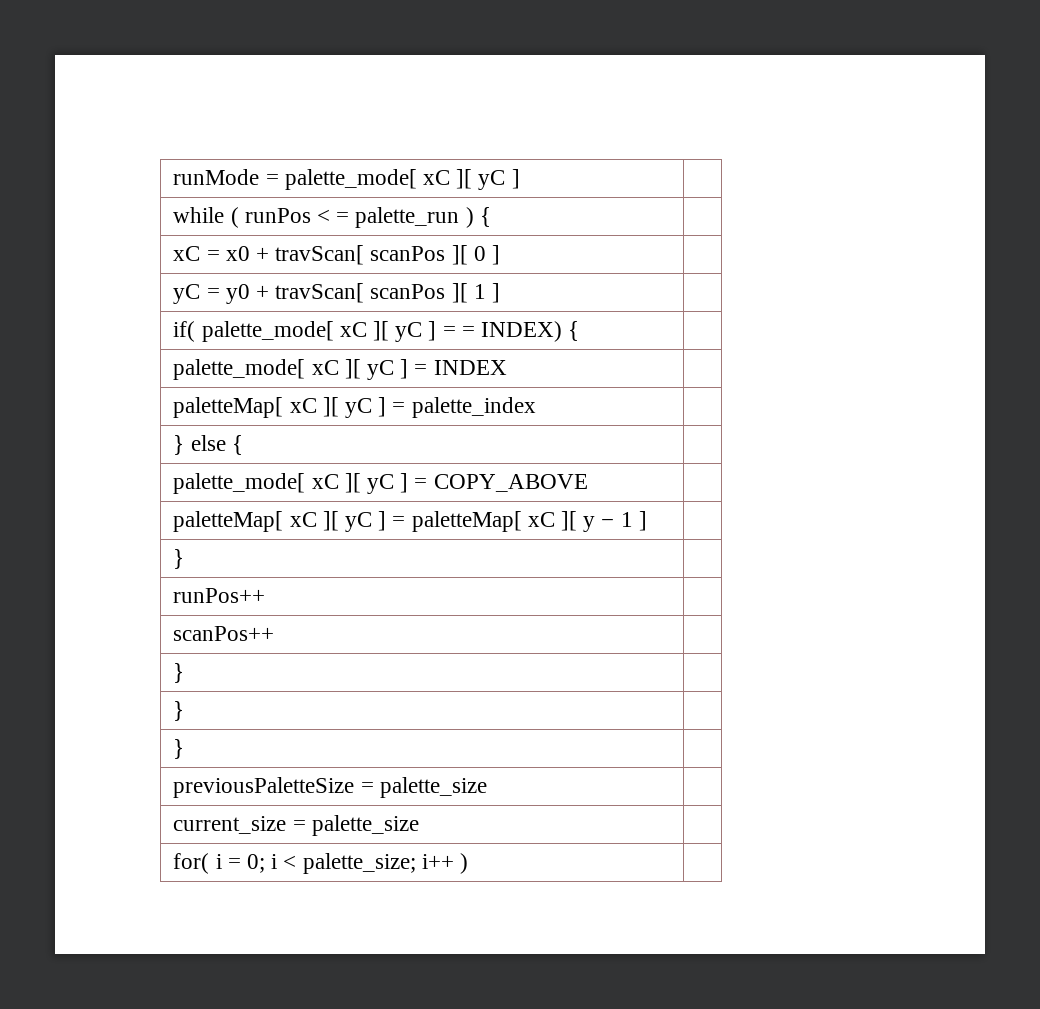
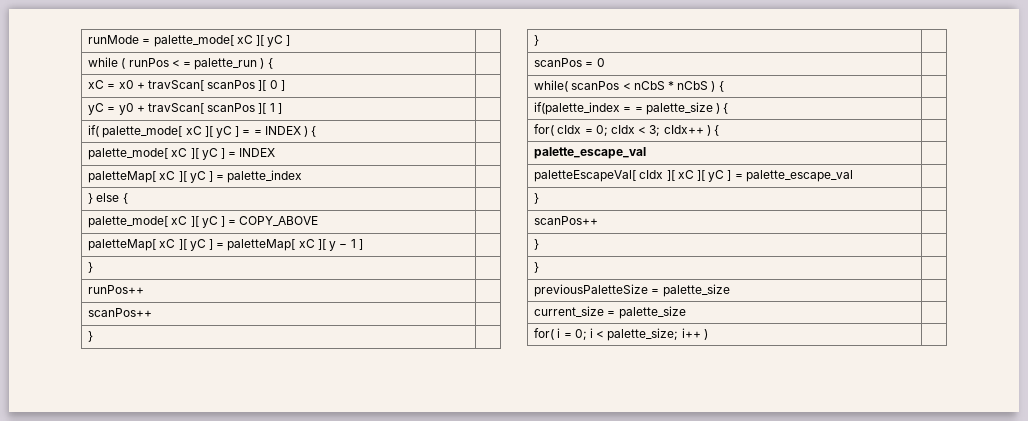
- if( palette_mode[ xC ][ yC ] = = INDEX) { |
+ if( palette_mode[ xC ][ yC ] = = INDEX ) { |
+ scanPos = 0 |
+ while( scanPos < nCbS * nCbS ) { |
+ if(palette_index = = palette_size ) { |
+ for( cIdx = 0; cIdx < 3; cIdx++ ) { |
+ palette_escape_val |
+ paletteEscapeVal[ cIdx ][ xC ][ yC ] = palette_escape_val |
+ } |
+ scanPos++ |
+ } |

